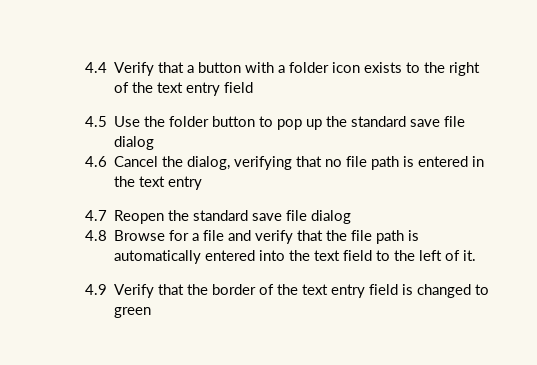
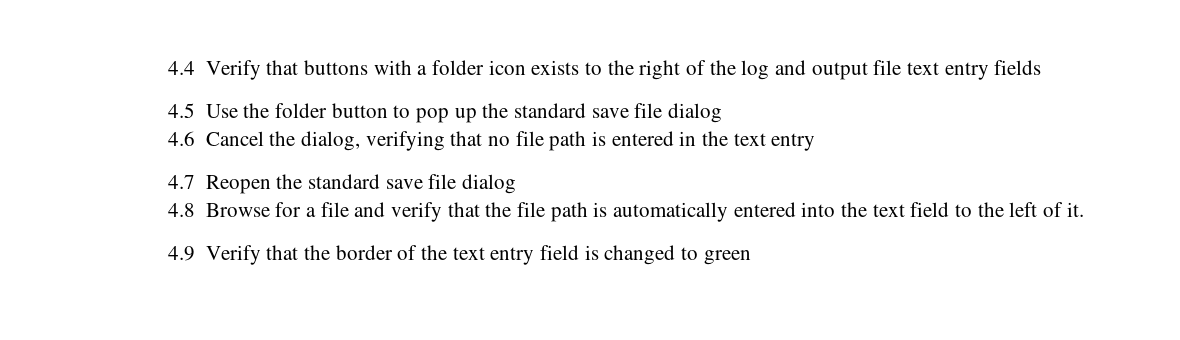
- 4.4 Verify that a button with a folder icon exists to the right of the text entry field
+ 4.4 Verify that buttons with a folder icon exists to the right of the log and output file text entry fields

